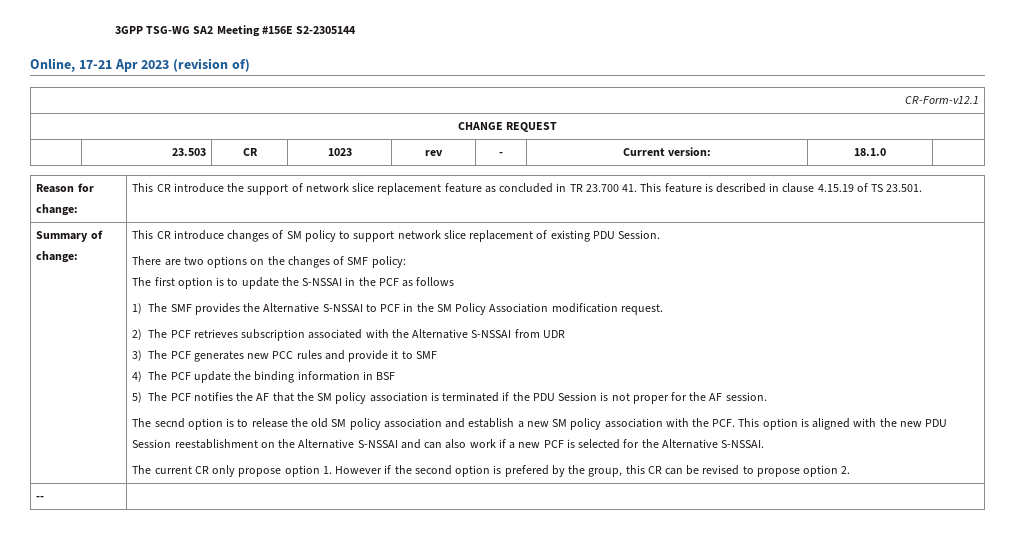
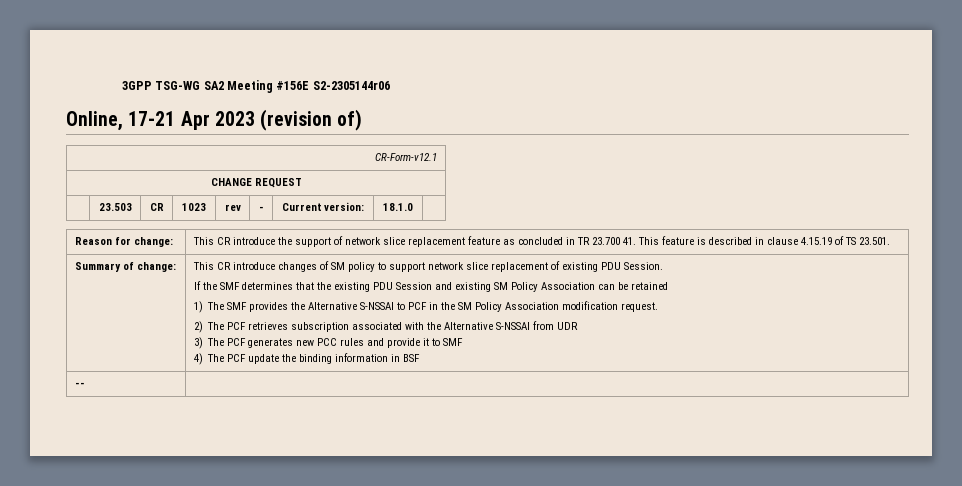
- 3GPP TSG-WG SA2 Meeting #156E S2-2305144
+ 3GPP TSG-WG SA2 Meeting #156E S2-2305144r06
- There are two options on the changes of SMF policy:
- The first option is to update the S-NSSAI in the PCF as follows
+ If the SMF determines that the existing PDU Session and existing SM Policy Association can be retained
- 5) The PCF notifies the AF that the SM policy association is terminated if the PDU Session is not proper for the AF session.
- The secnd option is to release the old SM policy association and establish a new SM policy association with the PCF. This option is aligned with the new PDU Session reestablishment on the Alternative S-NSSAI and can also work if a new PCF is selected for the Alternative S-NSSAI.
- The current CR only propose option 1. However if the second option is prefered by the group, this CR can be revised to propose option 2.

